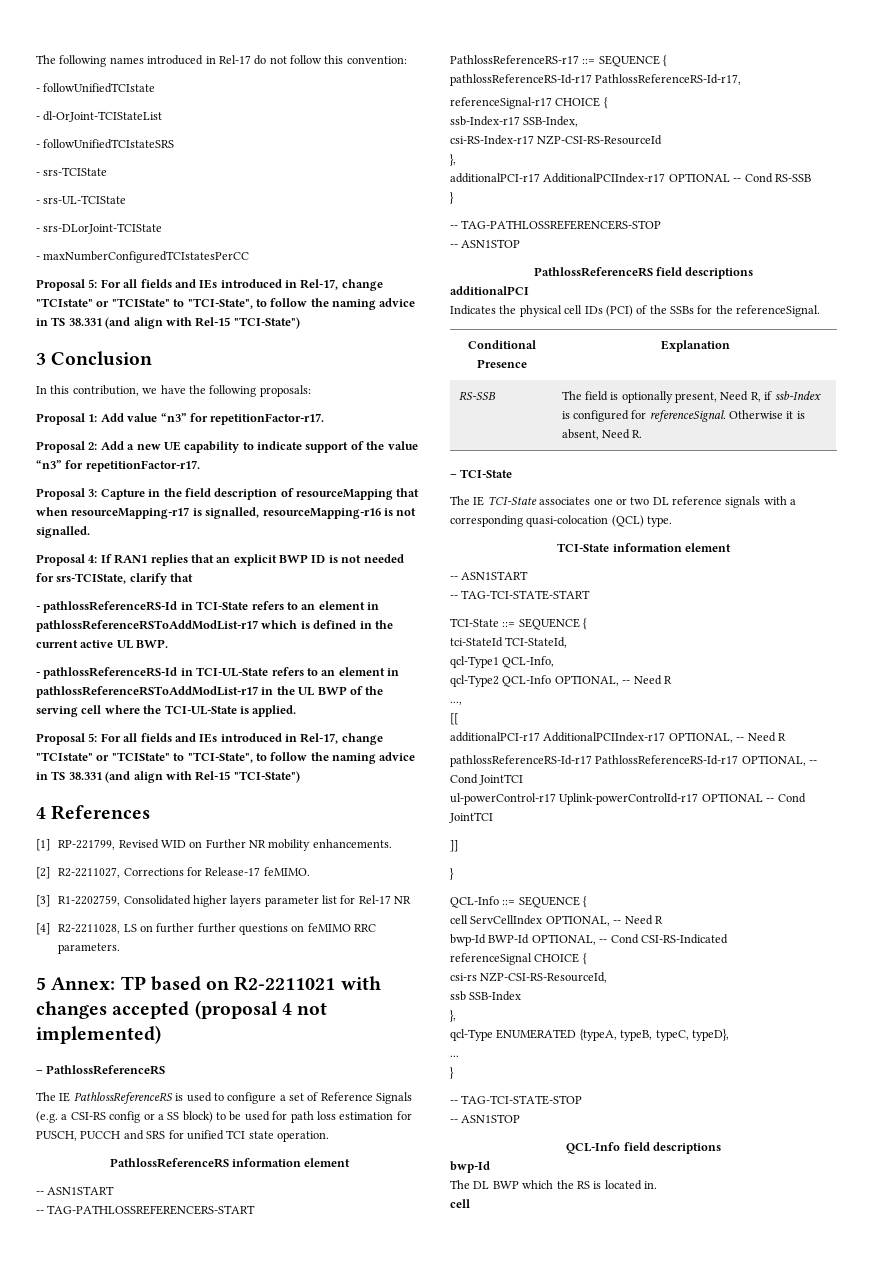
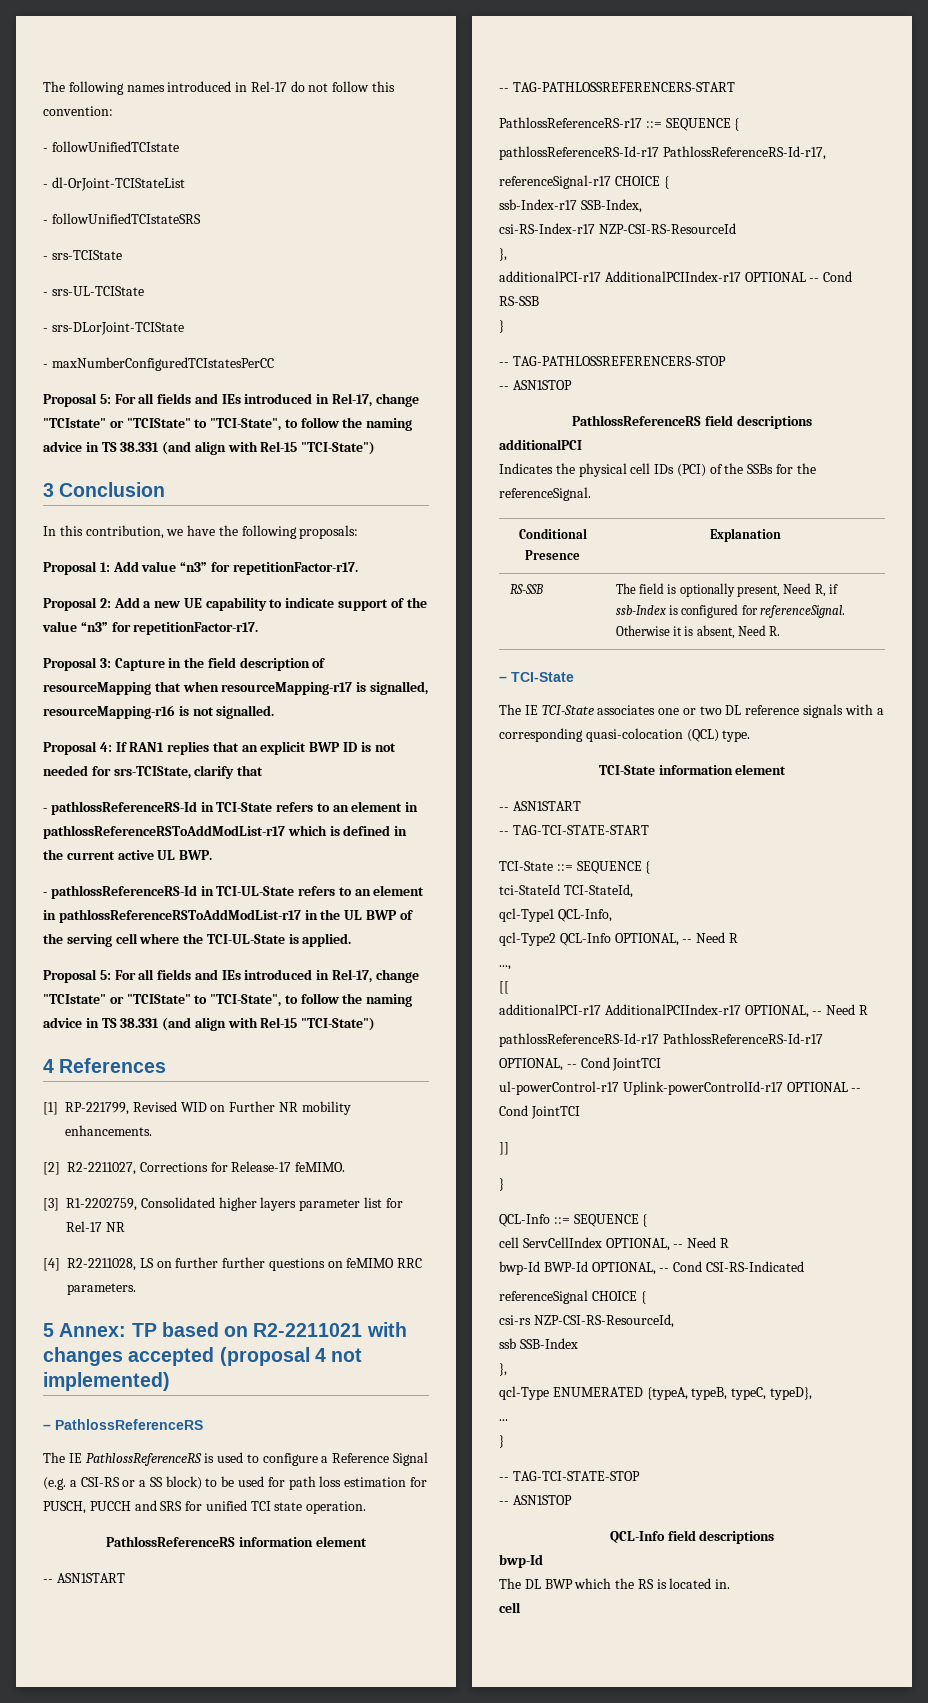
- The IE PathlossReferenceRS is used to configure a set of Reference Signals (e.g. a CSI-RS config or a SS block) to be used for path loss estimation for PUSCH, PUCCH and SRS for unified TCI state operation.
+ The IE PathlossReferenceRS is used to configure a Reference Signal (e.g. a CSI-RS or a SS block) to be used for path loss estimation for PUSCH, PUCCH and SRS for unified TCI state operation.

